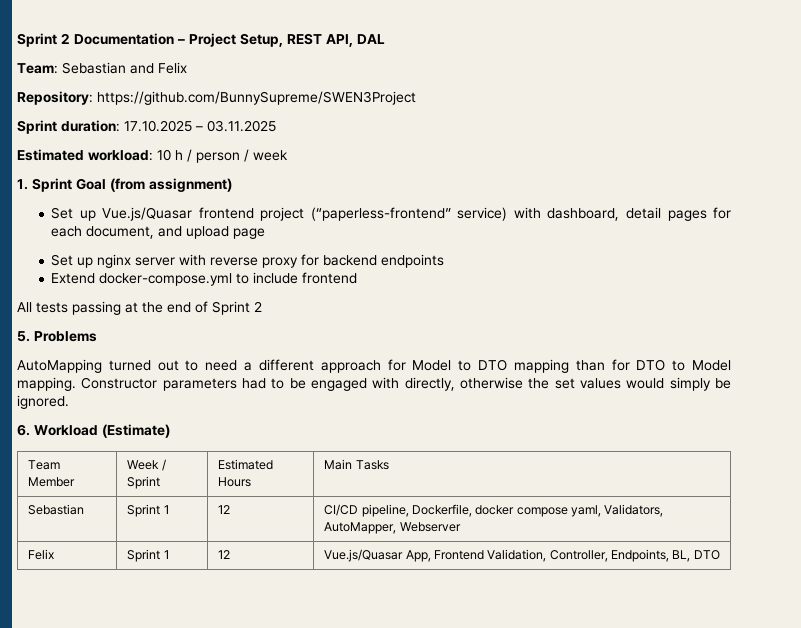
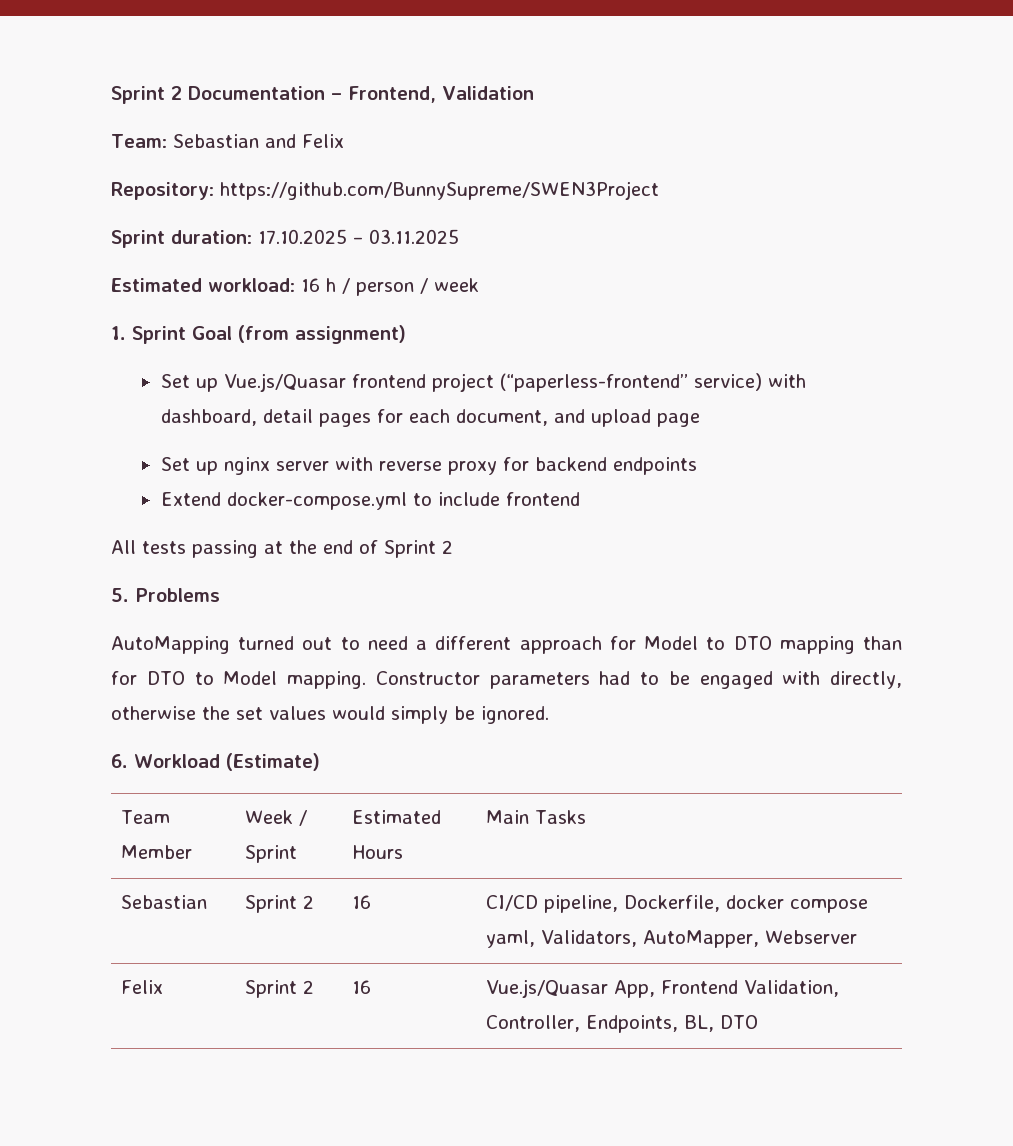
- Sprint 2 Documentation – Project Setup, REST API, DAL
+ Sprint 2 Documentation – Frontend, Validation
- Estimated workload: 10 h / person / week
+ Estimated workload: 16 h / person / week
- Sebastian | Sprint 1 | 12 | CI/CD pipeline, Dockerfile, docker compose yaml, Validators, AutoMapper, Webserver
+ Sebastian | Sprint 2 | 16 | CI/CD pipeline, Dockerfile, docker compose yaml, Validators, AutoMapper, Webserver
- Felix | Sprint 1 | 12 | Vue.js/Quasar App, Frontend Validation, Controller, Endpoints, BL, DTO
+ Felix | Sprint 2 | 16 | Vue.js/Quasar App, Frontend Validation, Controller, Endpoints, BL, DTO

